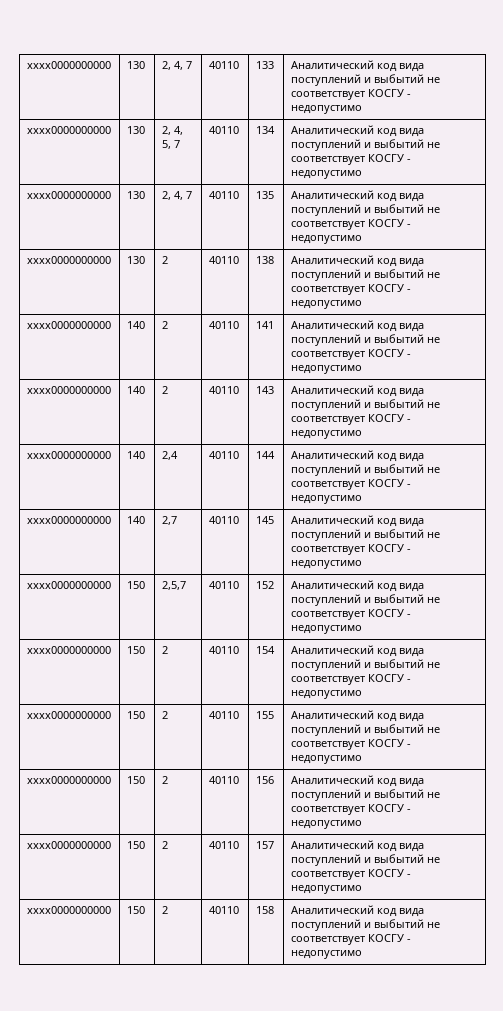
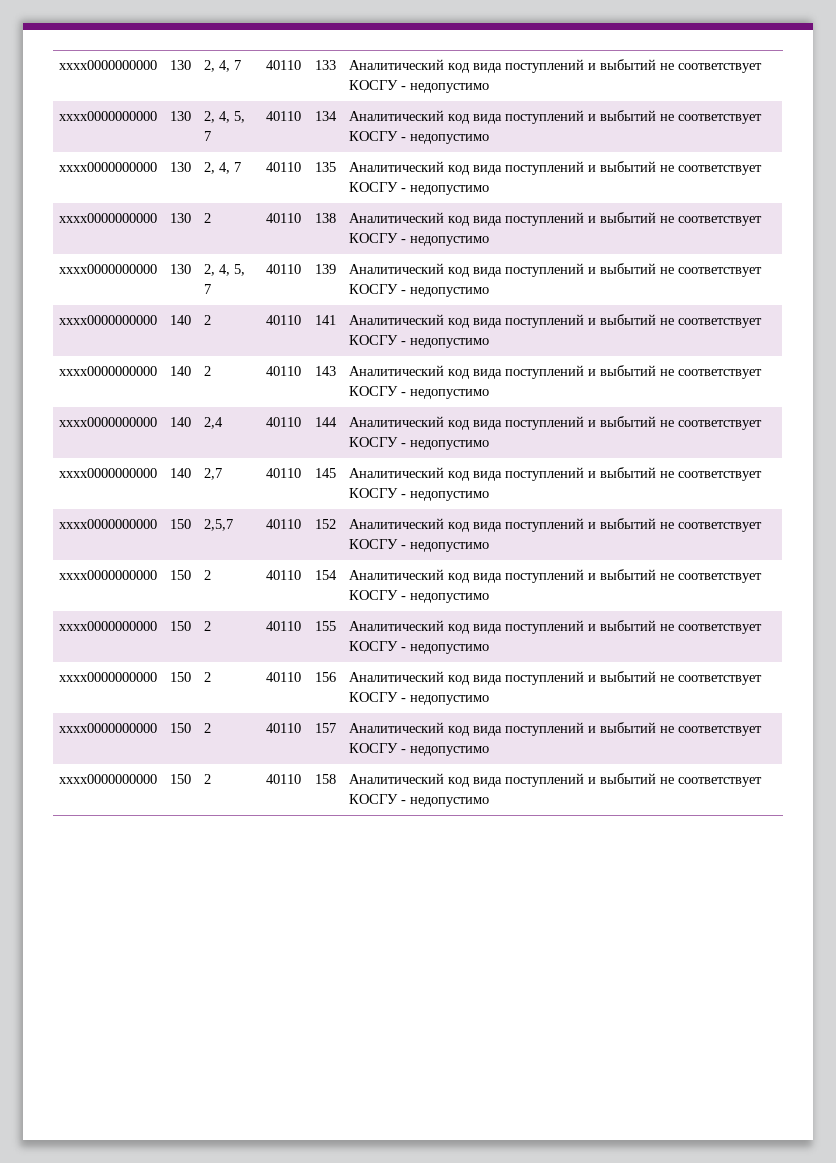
+ хххх0000000000 | 130 | 2, 4, 5, 7 | 40110 | 139 | Аналитический код вида поступлений и выбытий не соответствует КОСГУ - недопустимо

